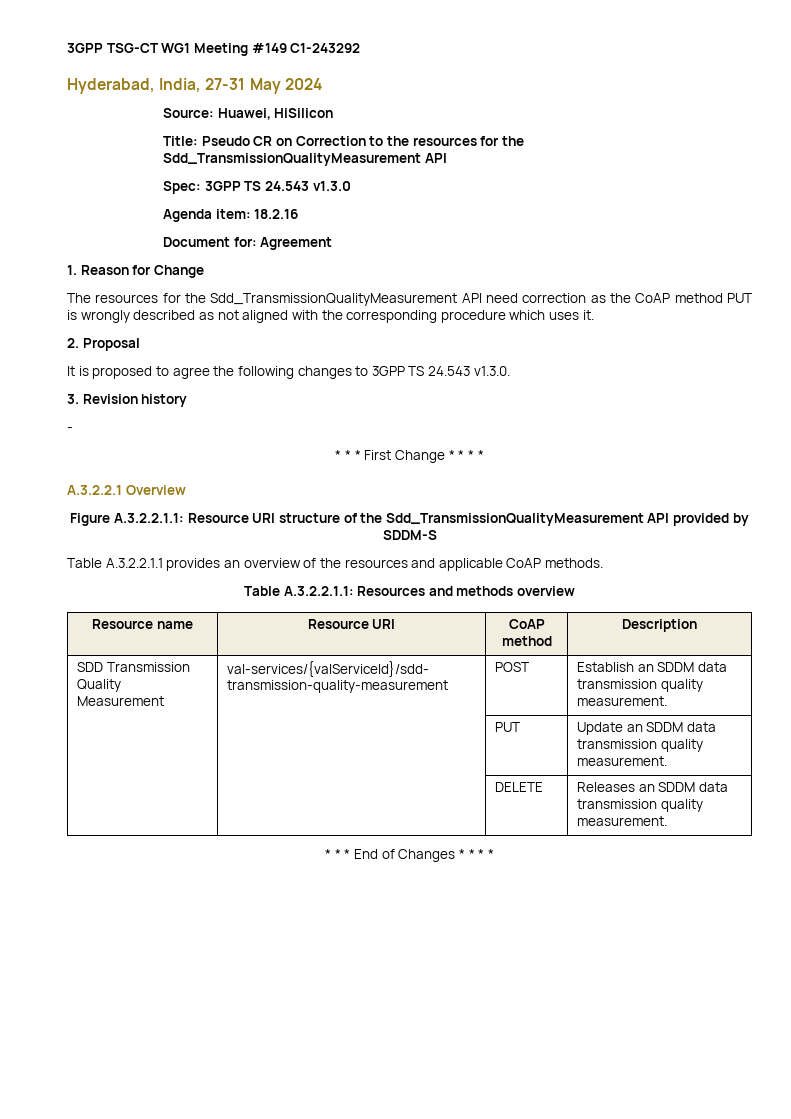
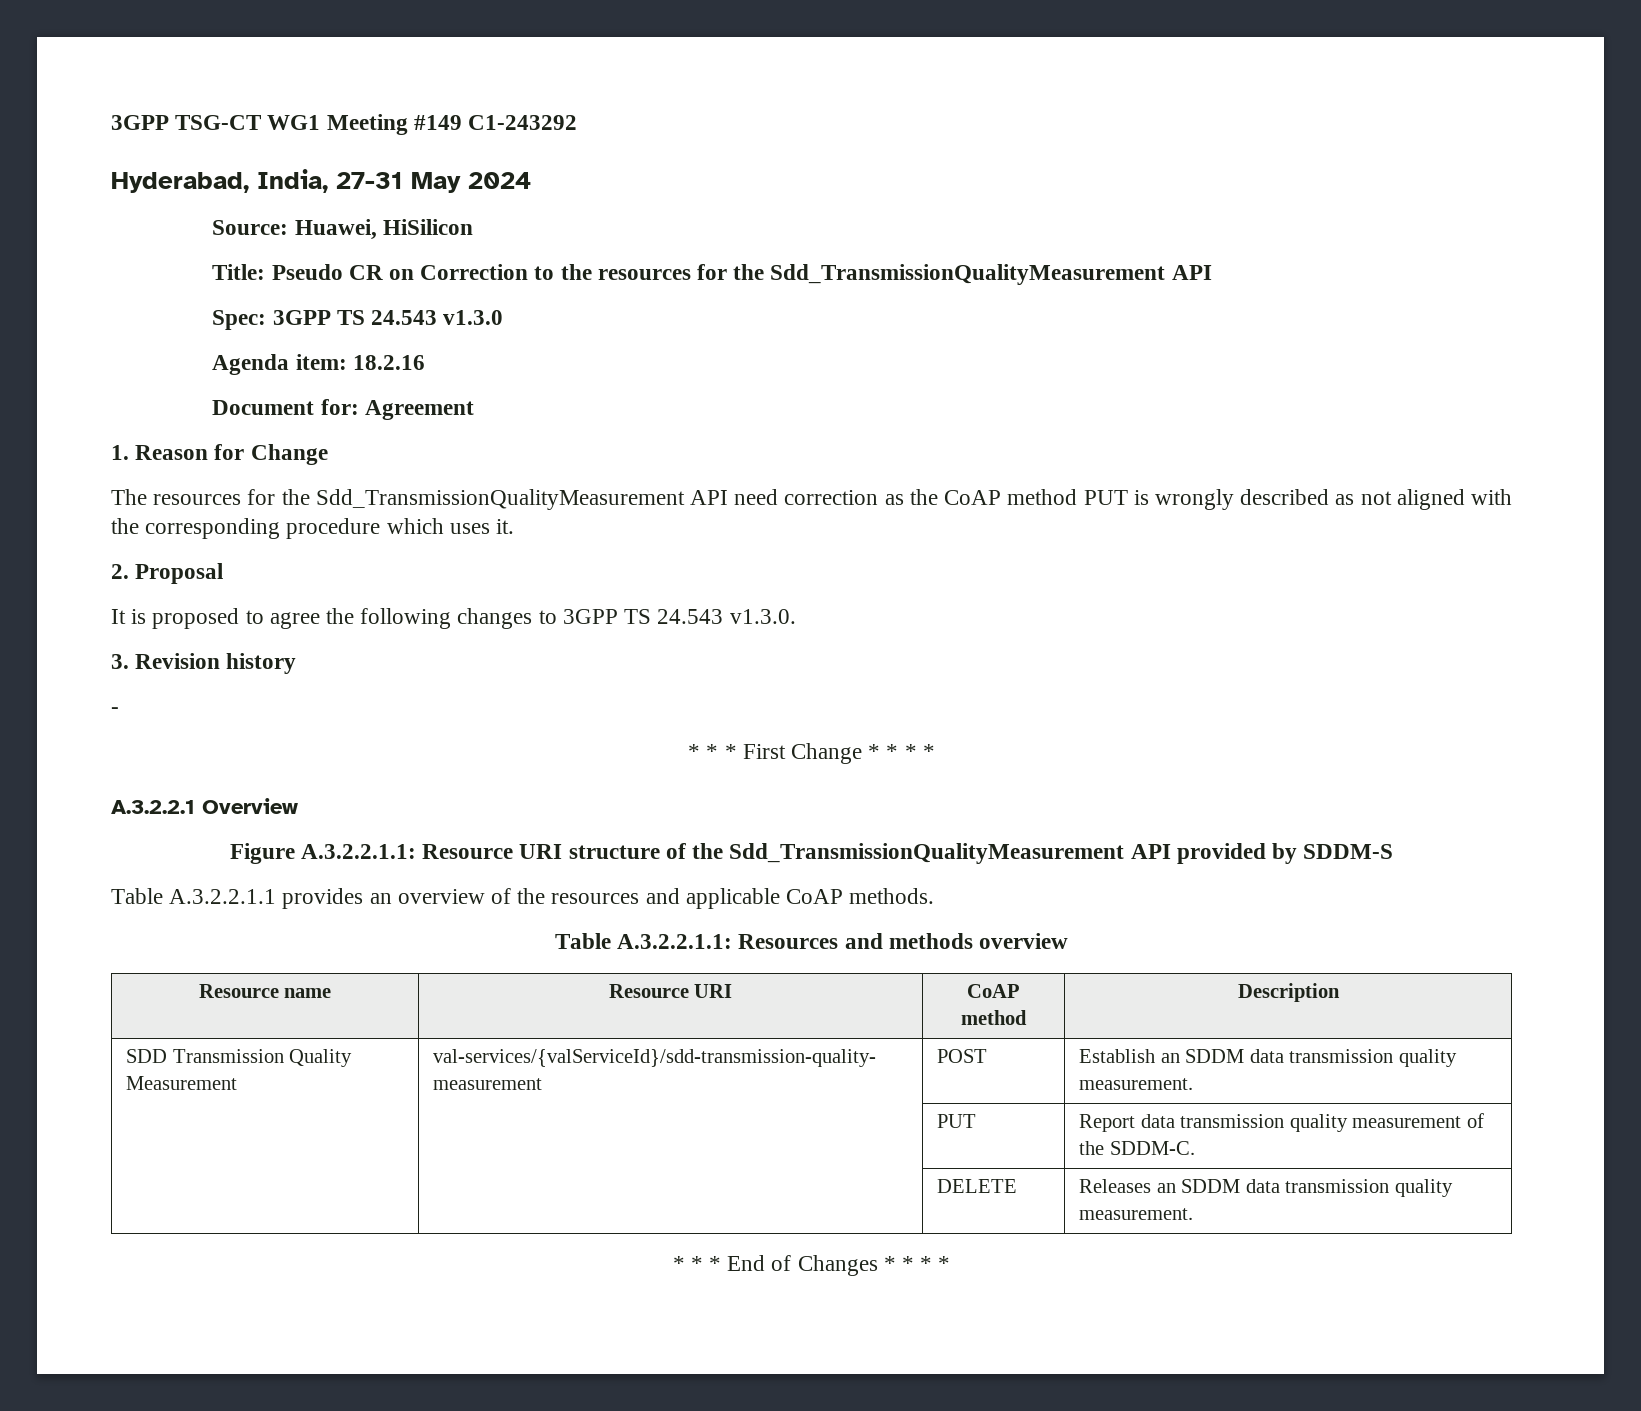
- | | PUT | Update an SDDM data transmission quality measurement.
+ | | PUT | Report data transmission quality measurement of the SDDM-C.

